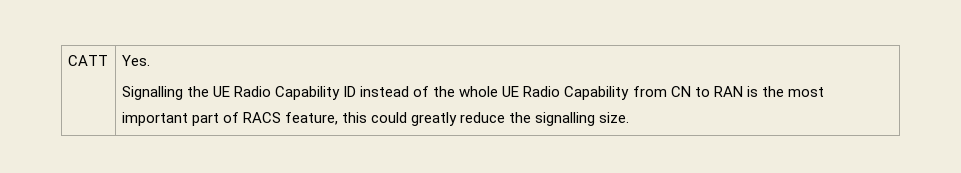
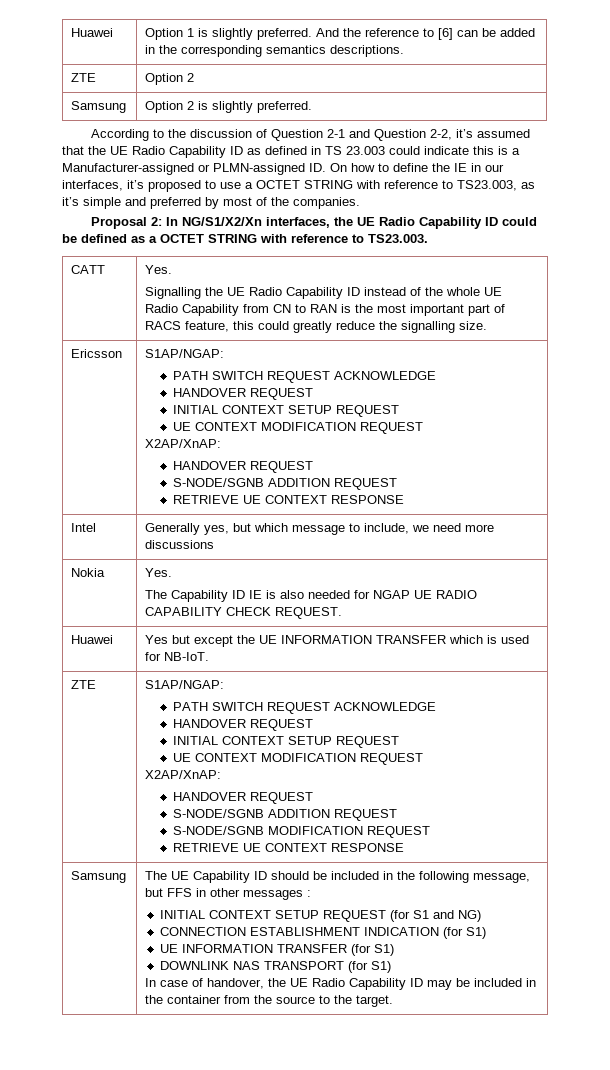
+ Huawei | Option 1 is slightly preferred. And the reference to [6] can be added in the corresponding semantics descriptions.
+ ZTE | Option 2
+ Samsung | Option 2 is slightly preferred.
+ According to the discussion of Question 2-1 and Question 2-2, it’s assumed that the UE Radio Capability ID as defined in TS 23.003 could indicate this is a Manufacturer-assigned or PLMN-assigned ID. On how to define the IE in our interfaces, it’s proposed to use a OCTET STRING with reference to TS23.003, as it’s simple and preferred by most of the companies.
+ Proposal 2: In NG/S1/X2/Xn interfaces, the UE Radio Capability ID could be defined as a OCTET STRING with reference to TS23.003.
+ Ericsson | S1AP/NGAP:
+ PATH SWITCH REQUEST ACKNOWLEDGE
+ HANDOVER REQUEST
+ INITIAL CONTEXT SETUP REQUEST
+ UE CONTEXT MODIFICATION REQUEST
+ X2AP/XnAP:
+ HANDOVER REQUEST
+ S-NODE/SGNB ADDITION REQUEST
+ RETRIEVE UE CONTEXT RESPONSE
+ Intel | Generally yes, but which message to include, we need more discussions
+ Nokia | Yes.
+ The Capability ID IE is also needed for NGAP UE RADIO CAPABILITY CHECK REQUEST.
+ Huawei | Yes but except the UE INFORMATION TRANSFER which is used for NB-IoT.
+ ZTE | S1AP/NGAP:
+ PATH SWITCH REQUEST ACKNOWLEDGE
+ HANDOVER REQUEST
+ INITIAL CONTEXT SETUP REQUEST
+ UE CONTEXT MODIFICATION REQUEST
+ X2AP/XnAP:
+ HANDOVER REQUEST
+ S-NODE/SGNB ADDITION REQUEST
+ S-NODE/SGNB MODIFICATION REQUEST
+ RETRIEVE UE CONTEXT RESPONSE
+ Samsung | The UE Capability ID should be included in the following message, but FFS in other messages :
+ INITIAL CONTEXT SETUP REQUEST (for S1 and NG)
+ CONNECTION ESTABLISHMENT INDICATION (for S1)
+ UE INFORMATION TRANSFER (for S1)
+ DOWNLINK NAS TRANSPORT (for S1)
+ In case of handover, the UE Radio Capability ID may be included in the container from the source to the target.

